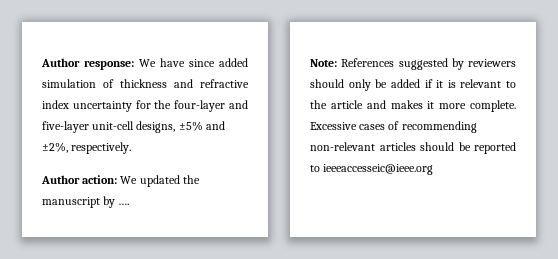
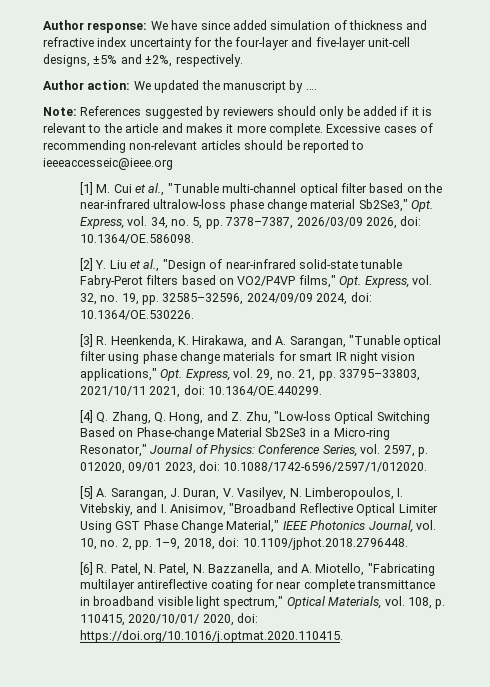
+ [1] M. Cui et al., "Tunable multi-channel optical filter based on the near-infrared ultralow-loss phase change material Sb2Se3," Opt. Express, vol. 34, no. 5, pp. 7378–7387, 2026/03/09 2026, doi: 10.1364/OE.586098.
+ [2] Y. Liu et al., "Design of near-infrared solid-state tunable Fabry-Perot filters based on VO2/P4VP films," Opt. Express, vol. 32, no. 19, pp. 32585–32596, 2024/09/09 2024, doi: 10.1364/OE.530226.
+ [3] R. Heenkenda, K. Hirakawa, and A. Sarangan, "Tunable optical filter using phase change materials for smart IR night vision applications," Opt. Express, vol. 29, no. 21, pp. 33795–33803, 2021/10/11 2021, doi: 10.1364/OE.440299.
+ [4] Q. Zhang, Q. Hong, and Z. Zhu, "Low-loss Optical Switching Based on Phase-change Material Sb2Se3 in a Micro-ring Resonator," Journal of Physics: Conference Series, vol. 2597, p. 012020, 09/01 2023, doi: 10.1088/1742-6596/2597/1/012020.
+ [5] A. Sarangan, J. Duran, V. Vasilyev, N. Limberopoulos, I. Vitebskiy, and I. Anisimov, "Broadband Reflective Optical Limiter Using GST Phase Change Material," IEEE Photonics Journal, vol. 10, no. 2, pp. 1–9, 2018, doi: 10.1109/jphot.2018.2796448.
+ [6] R. Patel, N. Patel, N. Bazzanella, and A. Miotello, "Fabricating multilayer antireflective coating for near complete transmittance in broadband visible light spectrum," Optical Materials, vol. 108, p. 110415, 2020/10/01/ 2020, doi: https://doi.org/10.1016/j.optmat.2020.110415.

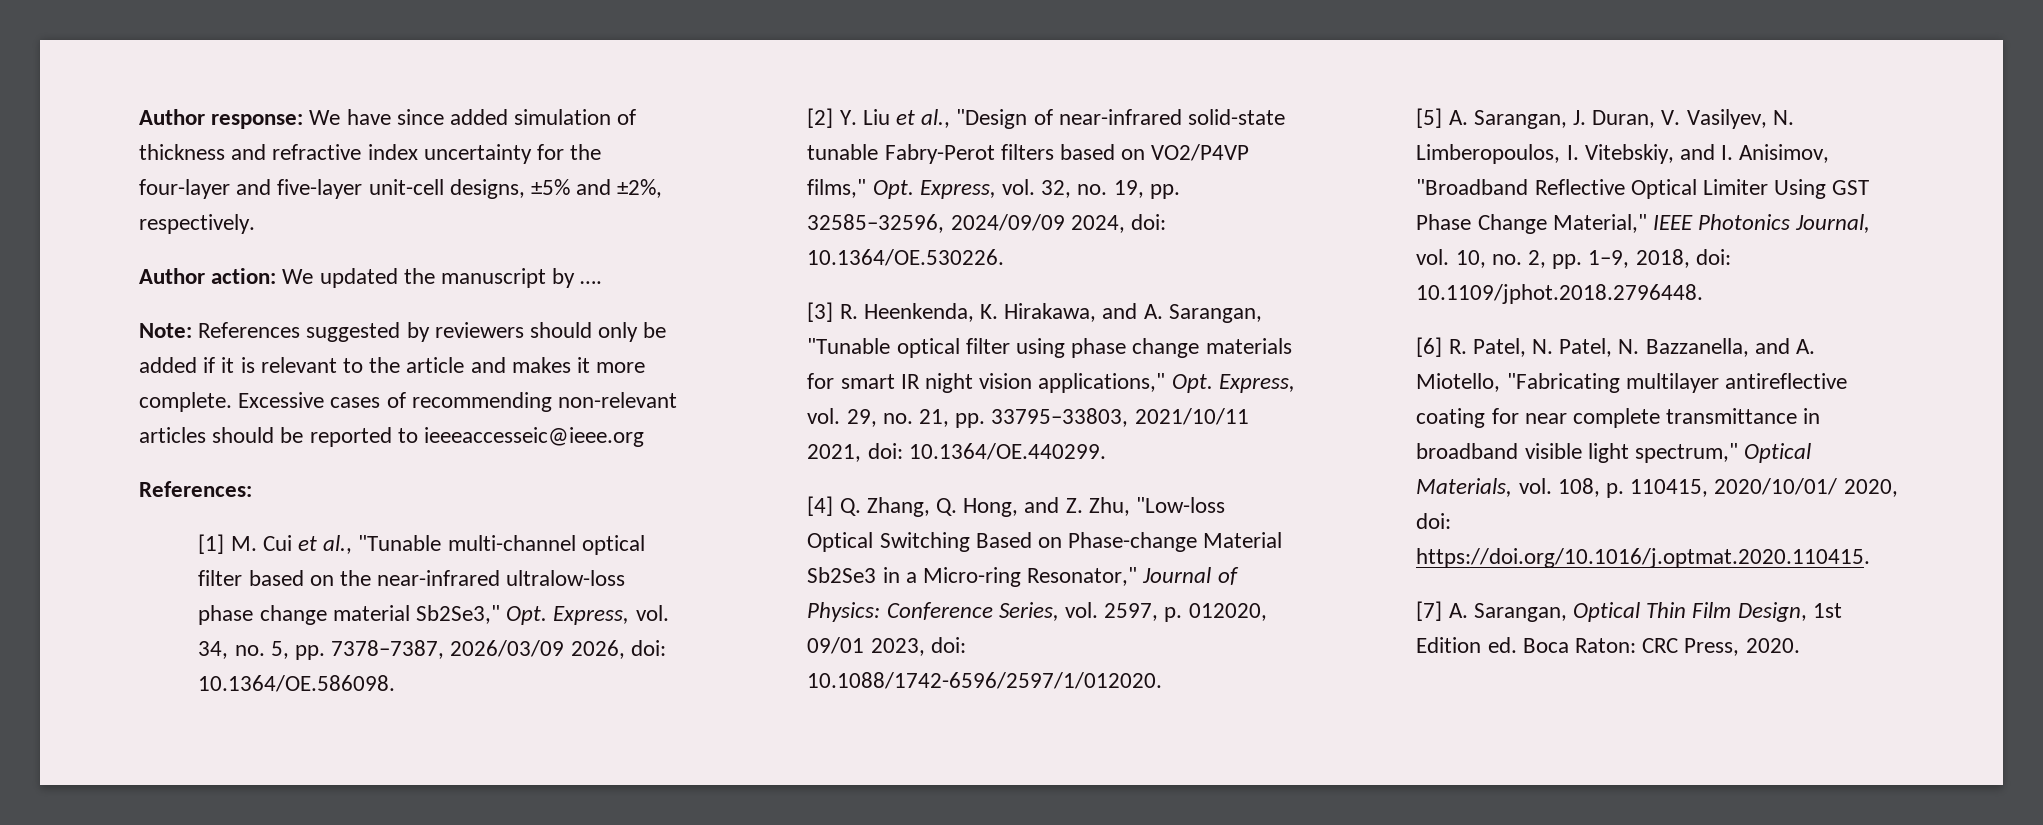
+ References:
+ [7] A. Sarangan, Optical Thin Film Design, 1st Edition ed. Boca Raton: CRC Press, 2020.

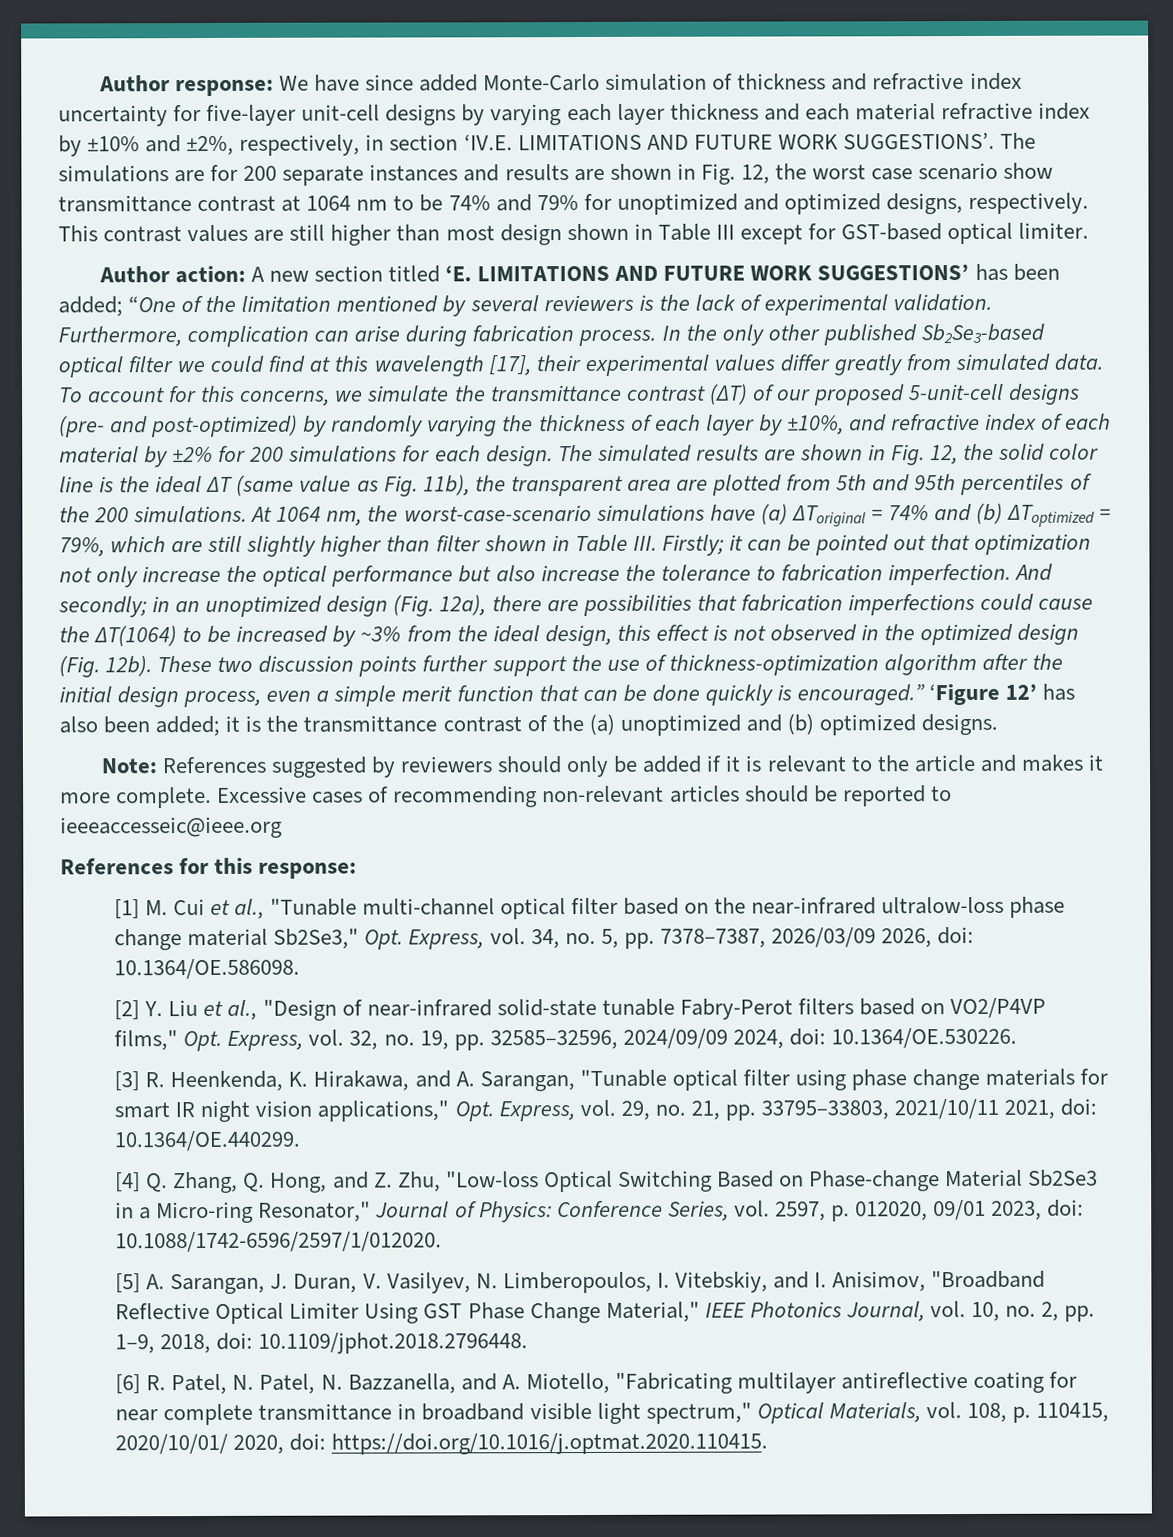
- Author response: We have since added simulation of thickness and refractive index uncertainty for the four-layer and five-layer unit-cell designs, ±5% and ±2%, respectively.
- Author action: We updated the manuscript by ….
+ Author response: We have since added Monte-Carlo simulation of thickness and refractive index uncertainty for five-layer unit-cell designs by varying each layer thickness and each material refractive index by ±10% and ±2%, respectively, in section ‘IV.E. LIMITATIONS AND FUTURE WORK SUGGESTIONS’. The simulations are for 200 separate instances and results are shown in Fig. 12, the worst case scenario show transmittance contrast at 1064 nm to be 74% and 79% for unoptimized and optimized designs, respectively. This contrast values are still higher than most design shown in Table III except for GST-based optical limiter.
+ Author action: A new section titled ‘E. LIMITATIONS AND FUTURE WORK SUGGESTIONS’ has been added; “One of the limitation mentioned by several reviewers is the lack of experimental validation. Furthermore, complication can arise during fabrication process. In the only other published Sb2Se3-based optical filter we could find at this wavelength [17], their experimental values differ greatly from simulated data. To account for this concerns, we simulate the transmittance contrast (ΔT) of our proposed 5-unit-cell designs (pre- and post-optimized) by randomly varying the thickness of each layer by ±10%, and refractive index of each material by ±2% for 200 simulations for each design. The simulated results are shown in Fig. 12, the solid color line is the ideal ΔT (same value as Fig. 11b), the transparent area are plotted from 5th and 95th percentiles of the 200 simulations. At 1064 nm, the worst-case-scenario simulations have (a) ΔToriginal = 74% and (b) ΔToptimized = 79%, which are still slightly higher than filter shown in Table III. Firstly; it can be pointed out that optimization not only increase the optical performance but also increase the tolerance to fabrication imperfection. And secondly; in an unoptimized design (Fig. 12a), there are possibilities that fabrication imperfections could cause the ΔT(1064) to be increased by ~3% from the ideal design, this effect is not observed in the optimized design (Fig. 12b). These two discussion points further support the use of thickness-optimization algorithm after the initial design process, even a simple merit function that can be done quickly is encouraged.” ‘Figure 12’ has also been added; it is the transmittance contrast of the (a) unoptimized and (b) optimized designs.
- References:
+ References for this response:
- [7] A. Sarangan, Optical Thin Film Design, 1st Edition ed. Boca Raton: CRC Press, 2020.

